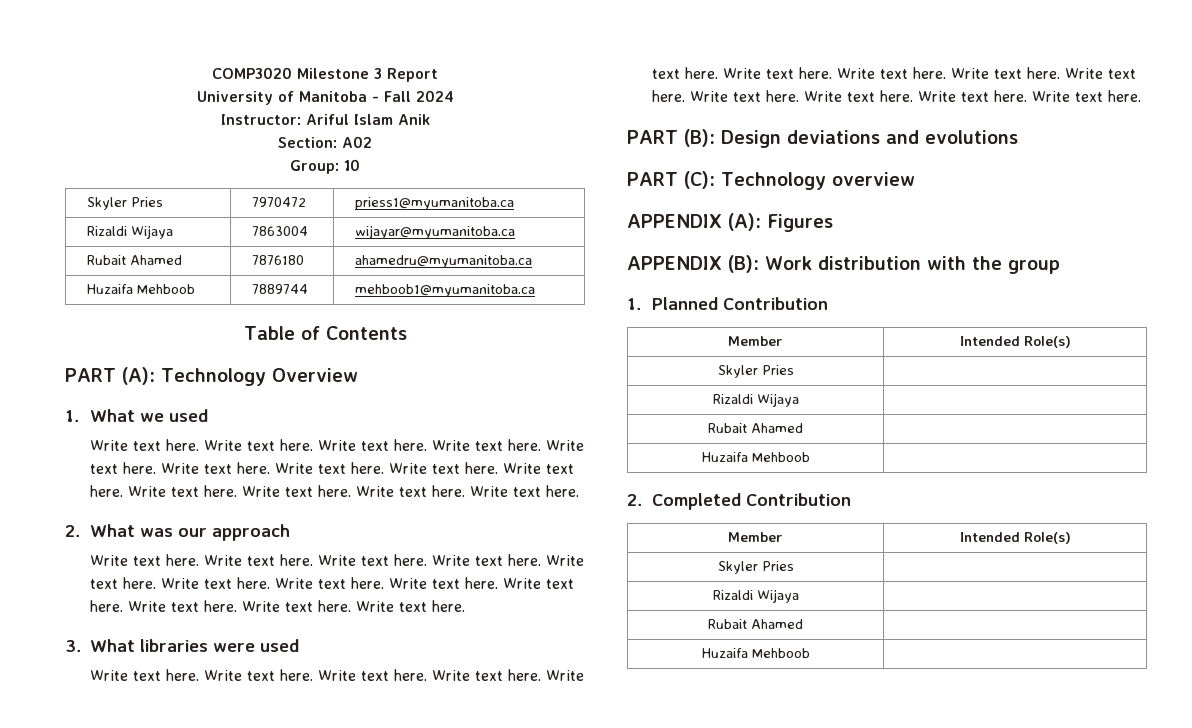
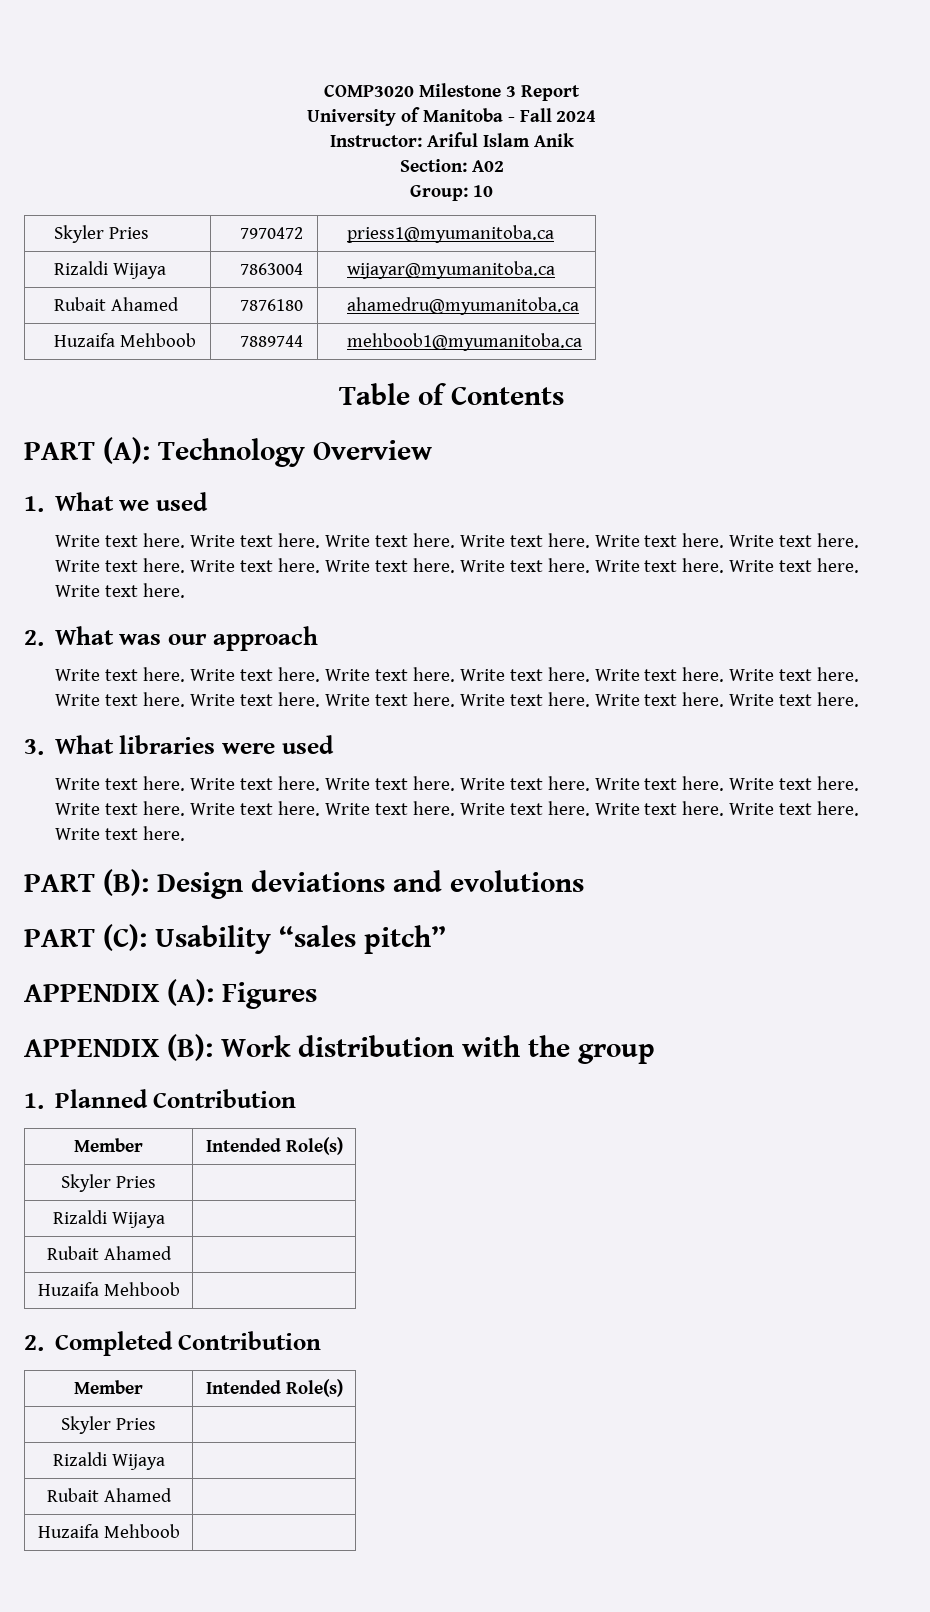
- PART (C): Technology overview
+ PART (C): Usability “sales pitch”

